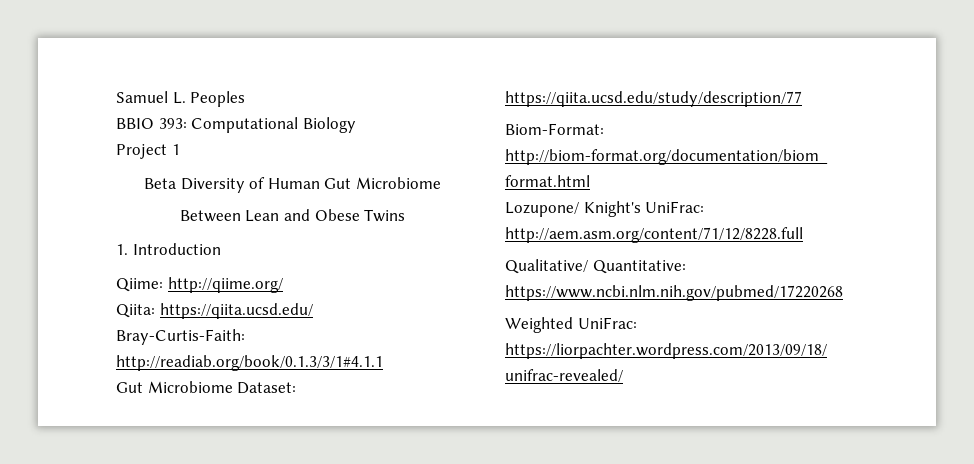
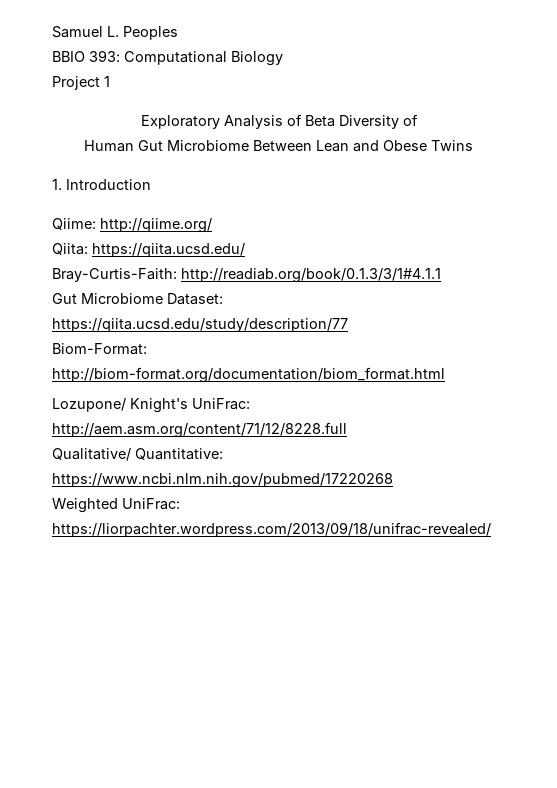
- Beta Diversity of Human Gut Microbiome
- Between Lean and Obese Twins
+ Exploratory Analysis of Beta Diversity of
+ Human Gut Microbiome Between Lean and Obese Twins

